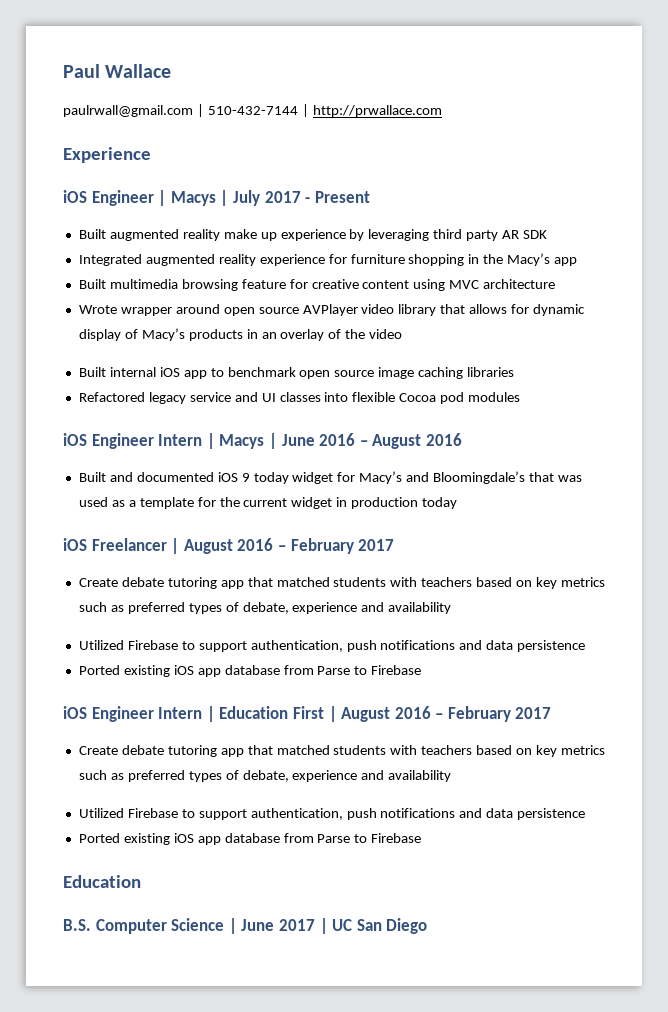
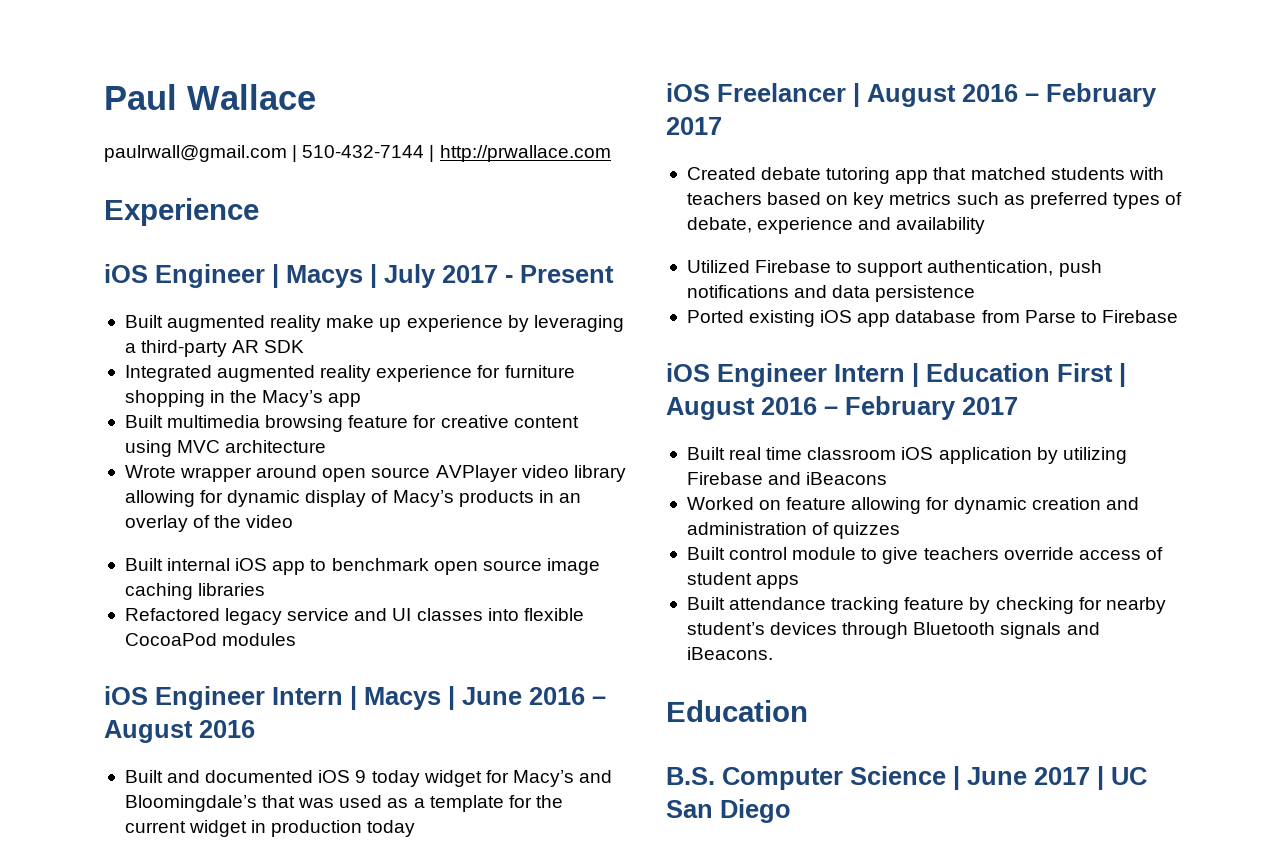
- Built augmented reality make up experience by leveraging third party AR SDK
+ Built augmented reality make up experience by leveraging a third-party AR SDK
- Wrote wrapper around open source AVPlayer video library that allows for dynamic display of Macy’s products in an overlay of the video
+ Wrote wrapper around open source AVPlayer video library allowing for dynamic display of Macy’s products in an overlay of the video
- Refactored legacy service and UI classes into flexible Cocoa pod modules
+ Refactored legacy service and UI classes into flexible CocoaPod modules
  iOS Freelancer | August 2016 – February 2017
- Create debate tutoring app that matched students with teachers based on key metrics such as preferred types of debate, experience and availability
+ Created debate tutoring app that matched students with teachers based on key metrics such as preferred types of debate, experience and availability
  iOS Engineer Intern | Education First | August 2016 – February 2017
- Create debate tutoring app that matched students with teachers based on key metrics such as preferred types of debate, experience and availability
- Utilized Firebase to support authentication, push notifications and data persistence
- Ported existing iOS app database from Parse to Firebase
+ Built real time classroom iOS application by utilizing Firebase and iBeacons
+ Worked on feature allowing for dynamic creation and administration of quizzes
+ Built control module to give teachers override access of student apps
+ Built attendance tracking feature by checking for nearby student’s devices through Bluetooth signals and iBeacons.

